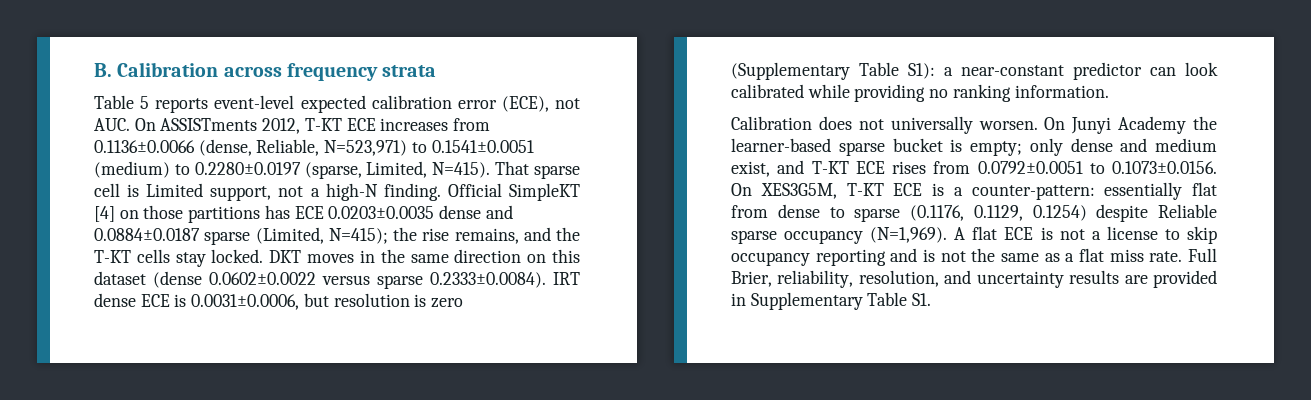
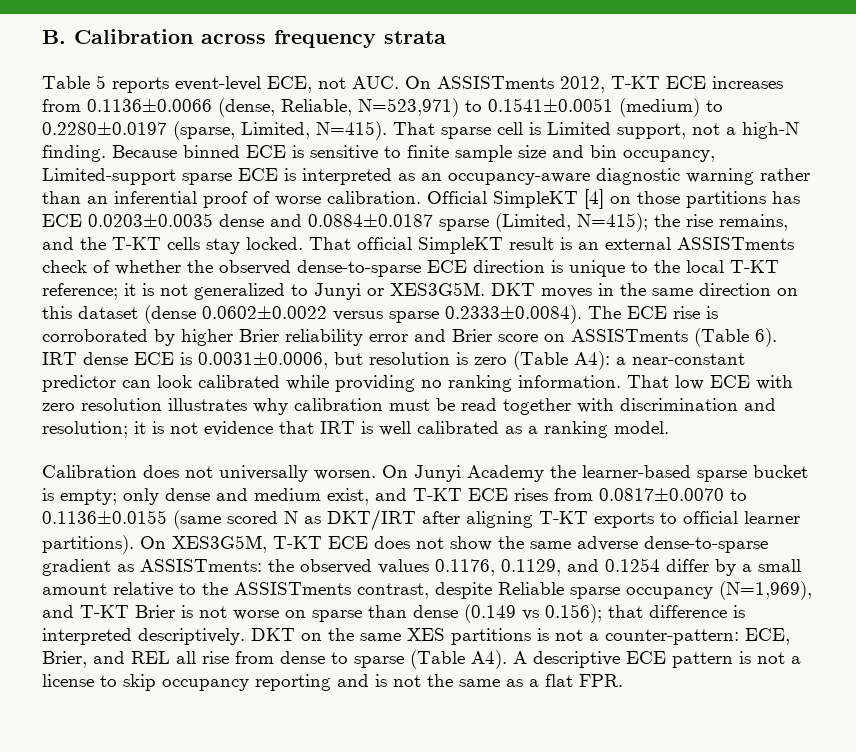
- Table 5 reports event-level expected calibration error (ECE), not AUC. On ASSISTments 2012, T-KT ECE increases from 0.1136±0.0066 (dense, Reliable, N=523,971) to 0.1541±0.0051 (medium) to 0.2280±0.0197 (sparse, Limited, N=415).
+ Table 5 reports event-level ECE, not AUC. On ASSISTments 2012, T-KT ECE increases from 0.1136±0.0066 (dense, Reliable, N=523,971) to 0.1541±0.0051 (medium) to 0.2280±0.0197 (sparse, Limited, N=415).
+ Because binned ECE is sensitive to finite sample size and bin occupancy, Limited-support sparse ECE is interpreted as an occupancy-aware diagnostic warning rather than an inferential proof of worse calibration.
+ That official SimpleKT result is an external ASSISTments check of whether the observed dense-to-sparse ECE direction is unique to the local T-KT reference; it is not generalized to Junyi or XES3G5M.
- DKT moves in the same direction on this dataset (dense 0.0602±0.0022 versus sparse 0.2333±0.0084). IRT dense ECE is 0.0031±0.0006, but resolution is zero (Supplementary Table S1): a near-constant predictor can look calibrated while providing no ranking information.
+ DKT moves in the same direction on this dataset (dense 0.0602±0.0022 versus sparse 0.2333±0.0084). The ECE rise is corroborated by higher Brier reliability error and Brier score on ASSISTments (Table 6). IRT dense ECE is 0.0031±0.0006, but resolution is zero (Table A4): a near-constant predictor can look calibrated while providing no ranking information. That low ECE with zero resolution illustrates why calibration must be read together with discrimination and resolution; it is not evidence that IRT is well calibrated as a ranking model.
- On Junyi Academy the learner-based sparse bucket is empty; only dense and medium exist, and T-KT ECE rises from 0.0792±0.0051 to 0.1073±0.0156. On XES3G5M, T-KT ECE is a counter-pattern: essentially flat from dense to sparse (0.1176, 0.1129, 0.1254) despite Reliable sparse occupancy (N=1,969). A flat ECE is not a license to skip occupancy reporting and is not the same as a flat miss rate. Full Brier, reliability, resolution, and uncertainty results are provided in Supplementary Table S1.
+ On Junyi Academy the learner-based sparse bucket is empty; only dense and medium exist, and T-KT ECE rises from 0.0817±0.0070 to 0.1136±0.0155 (same scored N as DKT/IRT after aligning T-KT exports to official learner partitions). On XES3G5M, T-KT ECE does not show the same adverse dense-to-sparse gradient as ASSISTments: the observed values 0.1176, 0.1129, and 0.1254 differ by a small amount relative to the ASSISTments contrast, despite Reliable sparse occupancy (N=1,969), and T-KT Brier is not worse on sparse than dense (0.149 vs 0.156); that difference is interpreted descriptively. DKT on the same XES partitions is not a counter-pattern: ECE, Brier, and REL all rise from dense to sparse (Table A4). A descriptive ECE pattern is not a license to skip occupancy reporting and is not the same as a flat FPR.

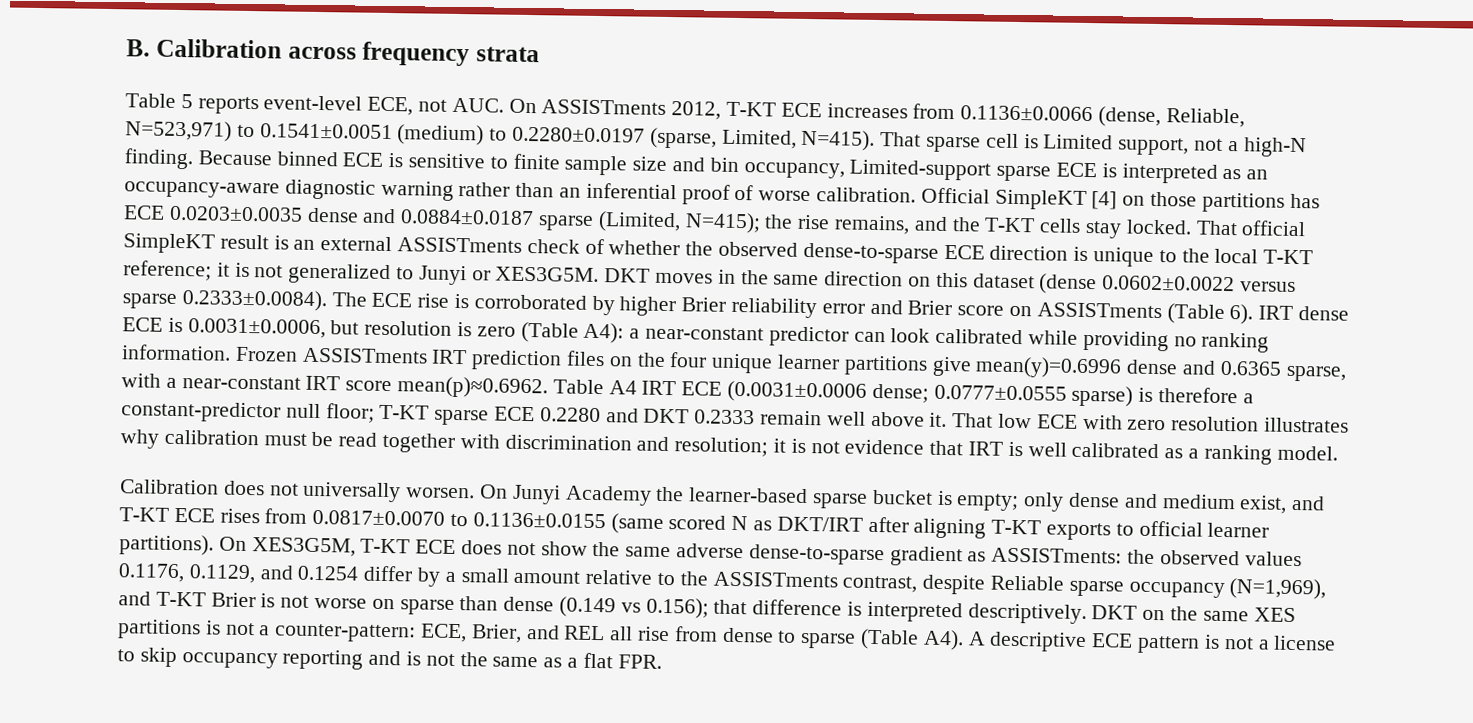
+ Frozen ASSISTments IRT prediction files on the four unique learner partitions give mean(y)=0.6996 dense and 0.6365 sparse, with a near-constant IRT score mean(p)≈0.6962. Table A4 IRT ECE (0.0031±0.0006 dense; 0.0777±0.0555 sparse) is therefore a constant-predictor null floor; T-KT sparse ECE 0.2280 and DKT 0.2333 remain well above it.

